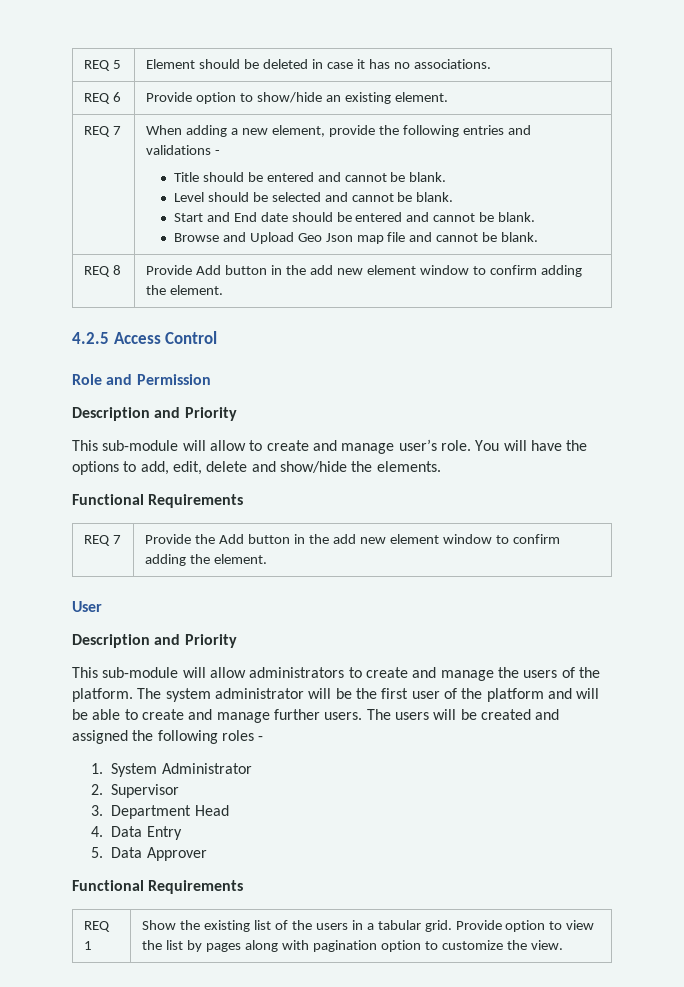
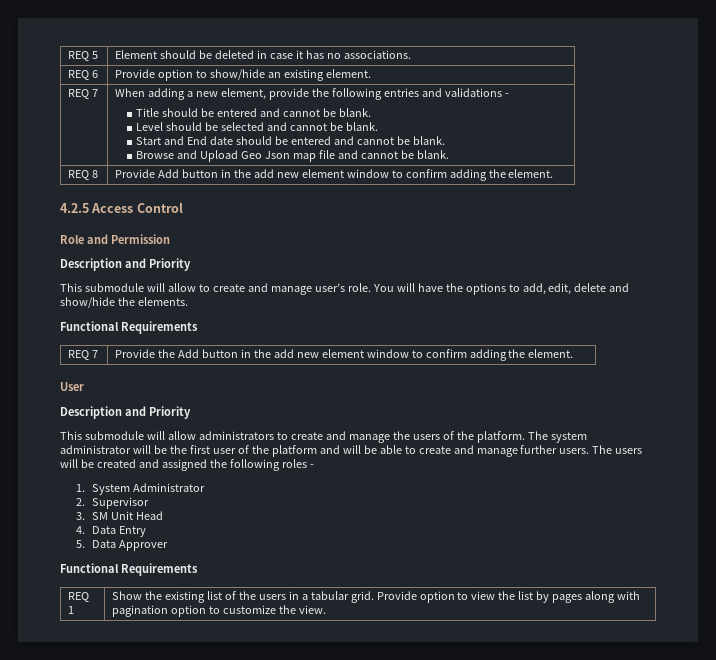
- This sub-module will allow to create and manage user’s role.
+ This submodule will allow to create and manage user’s role.
- This sub-module will allow administrators to create and manage the users of the platform.
+ This submodule will allow administrators to create and manage the users of the platform.
- 3. Department Head
+ 3. SM Unit Head

